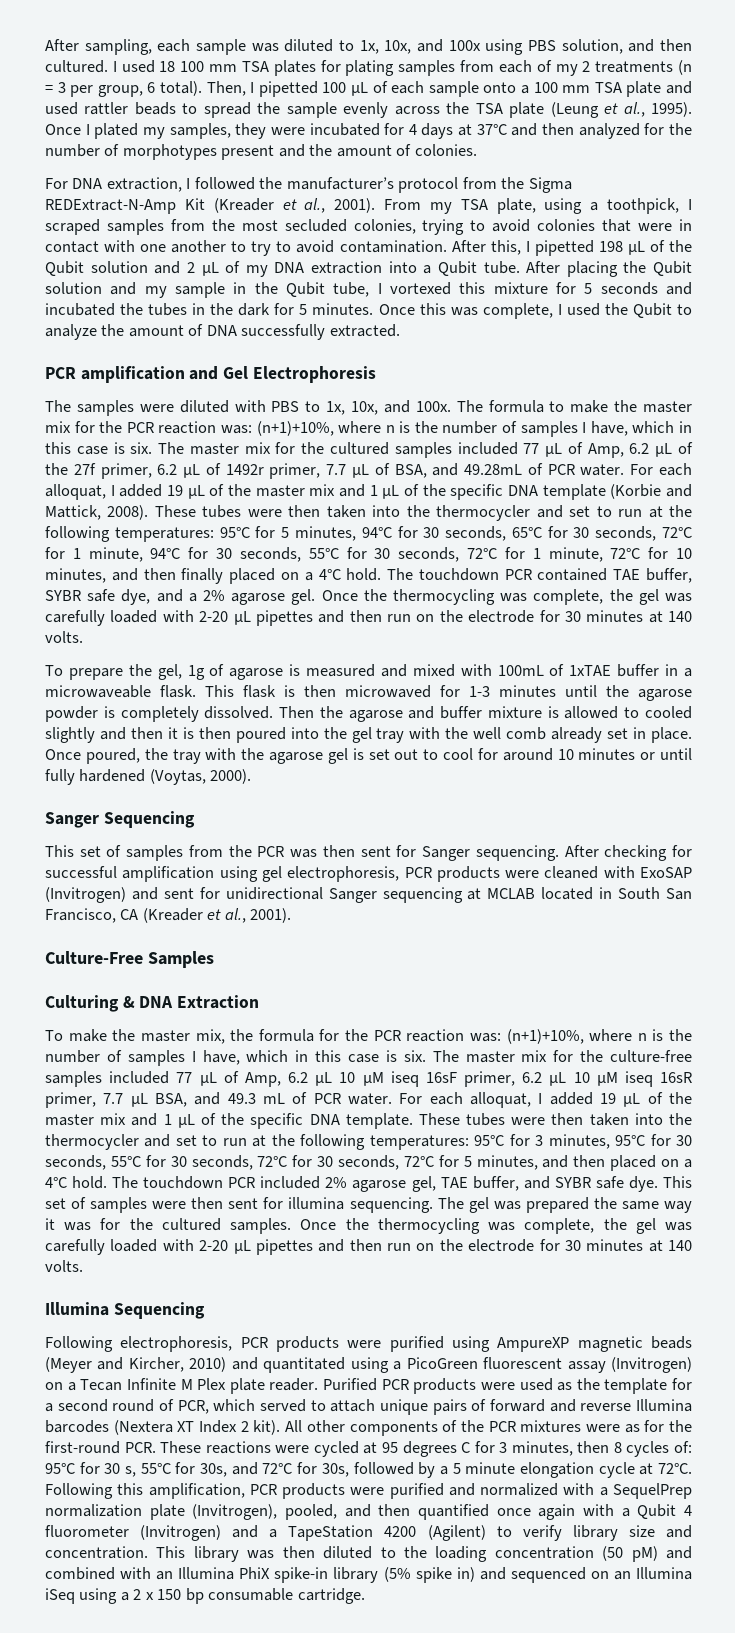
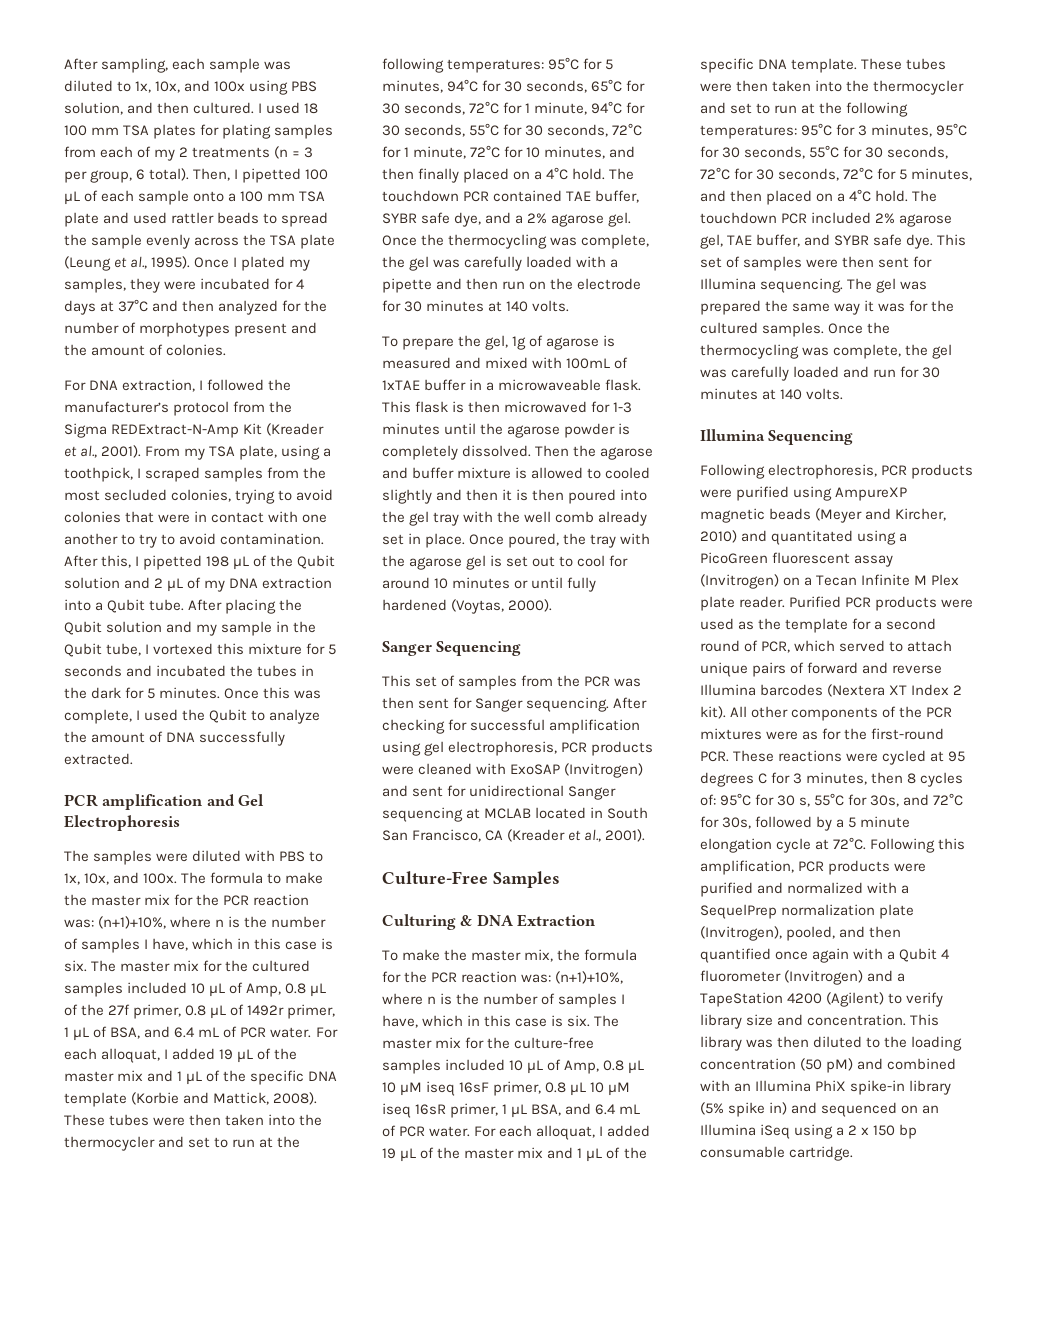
- The master mix for the cultured samples included 77 μL of Amp, 6.2 μL of the 27f primer, 6.2 μL of 1492r primer, 7.7 μL of BSA, and 49.28mL of PCR water.
+ The master mix for the cultured samples included 10 μL of Amp, 0.8 μL of the 27f primer, 0.8 μL of 1492r primer, 1 μL of BSA, and 6.4 mL of PCR water.
- The touchdown PCR contained TAE buffer, SYBR safe dye, and a 2% agarose gel. Once the thermocycling was complete, the gel was carefully loaded with 2-20 μL pipettes and then run on the electrode for 30 minutes at 140 volts.
+ The touchdown PCR contained TAE buffer, SYBR safe dye, and a 2% agarose gel. Once the thermocycling was complete, the gel was carefully loaded with a pipette and then run on the electrode for 30 minutes at 140 volts.
- The master mix for the culture-free samples included 77 μL of Amp, 6.2 μL 10 μM iseq 16sF primer, 6.2 μL 10 μM iseq 16sR primer, 7.7 μL BSA, and 49.3 mL of PCR water.
+ The master mix for the culture-free samples included 10 μL of Amp, 0.8 μL 10 μM iseq 16sF primer, 0.8 μL 10 μM iseq 16sR primer, 1 μL BSA, and 6.4 mL of PCR water.
- This set of samples were then sent for illumina sequencing.
+ This set of samples were then sent for Illumina sequencing.
- The gel was prepared the same way it was for the cultured samples. Once the thermocycling was complete, the gel was carefully loaded with 2-20 μL pipettes and then run on the electrode for 30 minutes at 140 volts.
+ The gel was prepared the same way it was for the cultured samples. Once the thermocycling was complete, the gel was carefully loaded and run for 30 minutes at 140 volts.

